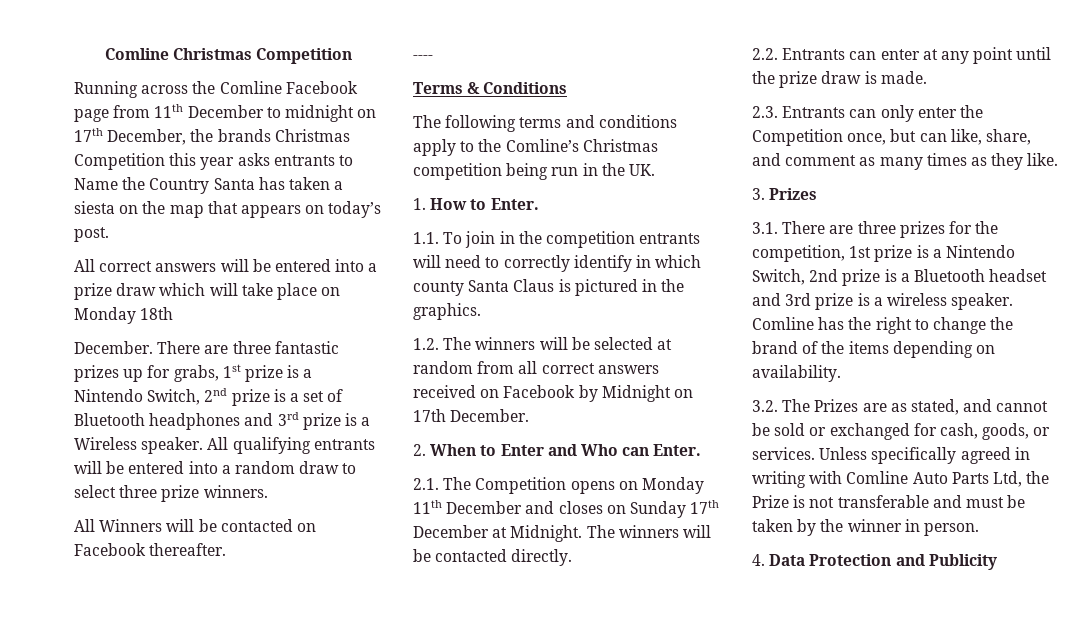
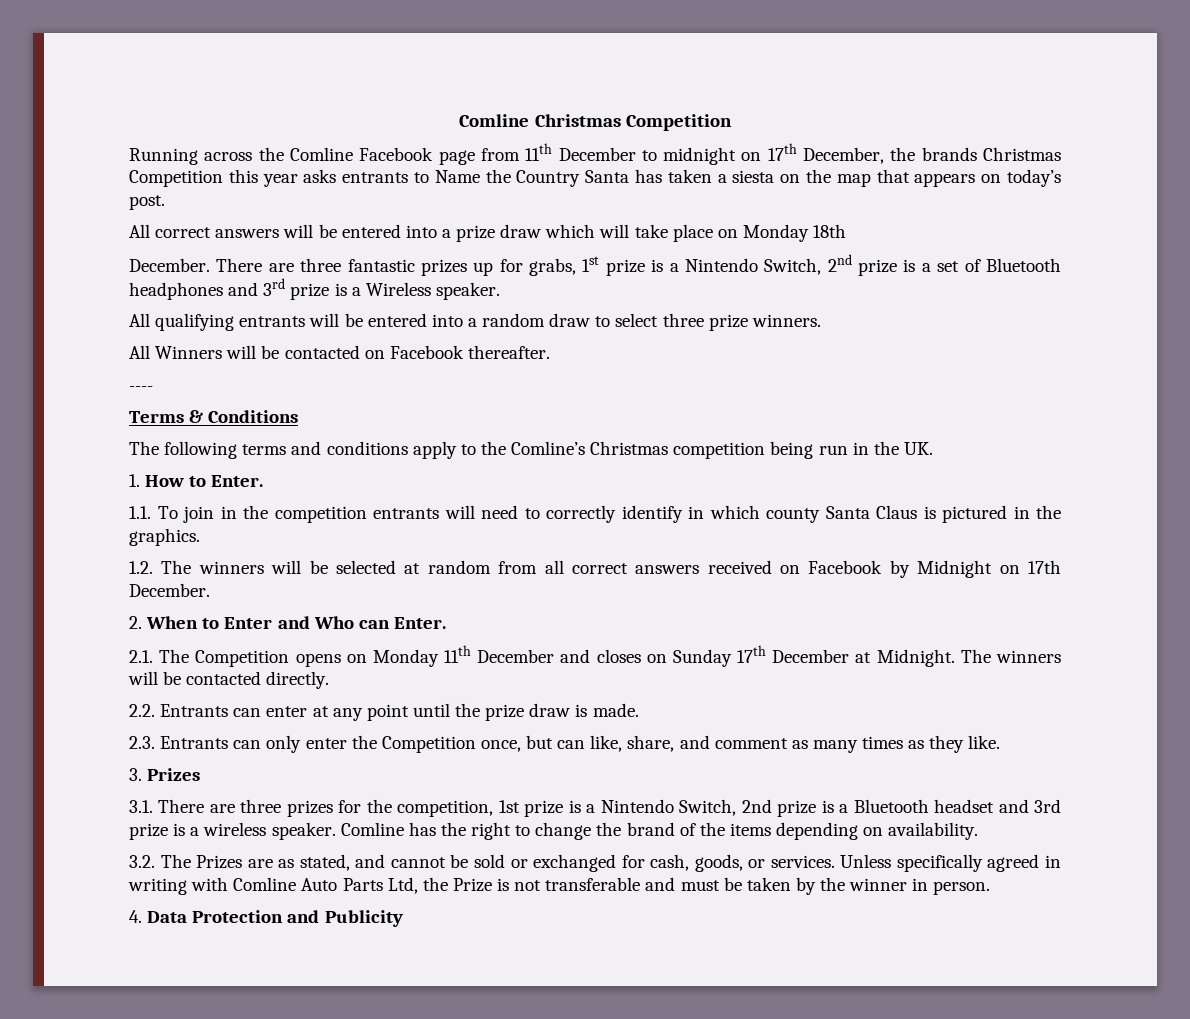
- There are three fantastic prizes up for grabs, 1st prize is a Nintendo Switch, 2nd prize is a set of Bluetooth headphones and 3rd prize is a Wireless speaker. All qualifying entrants will be entered into a random draw to select three prize winners.
+ There are three fantastic prizes up for grabs, 1st prize is a Nintendo Switch, 2nd prize is a set of Bluetooth headphones and 3rd prize is a Wireless speaker.
+ All qualifying entrants will be entered into a random draw to select three prize winners.

